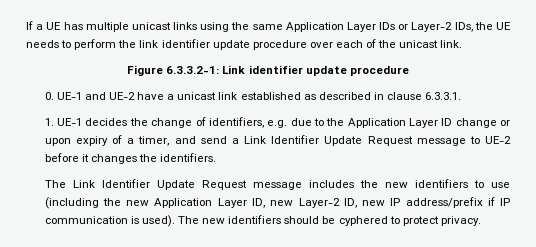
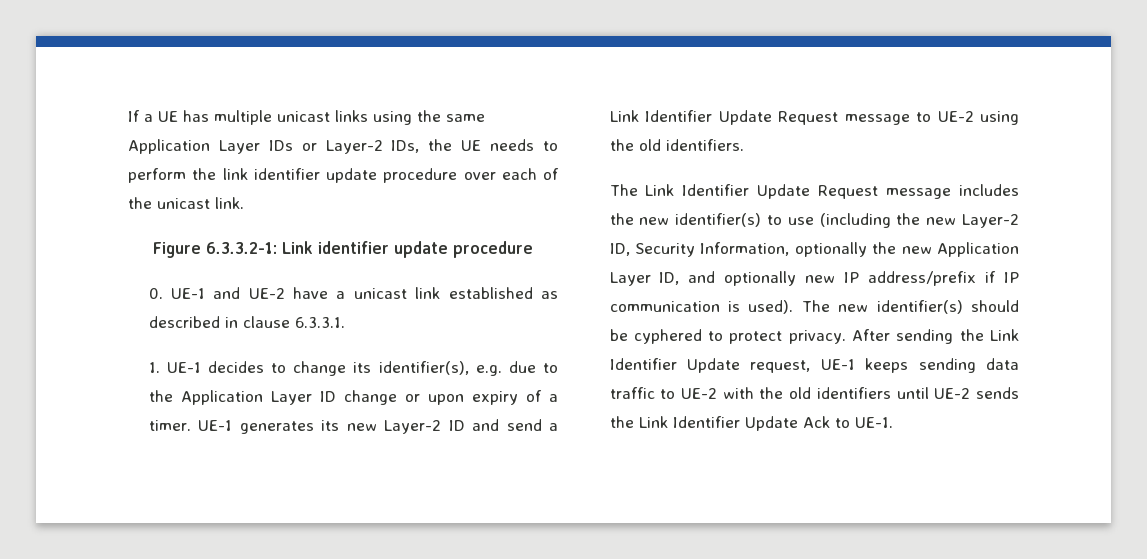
- 1. UE-1 decides the change of identifiers, e.g. due to the Application Layer ID change or upon expiry of a timer, and send a Link Identifier Update Request message to UE-2 before it changes the identifiers.
+ 1. UE-1 decides to change its identifier(s), e.g. due to the Application Layer ID change or upon expiry of a timer. UE-1 generates its new Layer-2 ID and send a Link Identifier Update Request message to UE-2 using the old identifiers.
- The Link Identifier Update Request message includes the new identifiers to use (including the new Application Layer ID, new Layer-2 ID, new IP address/prefix if IP communication is used).
+ The Link Identifier Update Request message includes the new identifier(s) to use (including the new Layer-2 ID, Security Information, optionally the new Application Layer ID, and optionally new IP address/prefix if IP communication is used).
- The new identifiers should be cyphered to protect privacy.
+ The new identifier(s) should be cyphered to protect privacy.
+ After sending the Link Identifier Update request, UE-1 keeps sending data traffic to UE-2 with the old identifiers until UE-2 sends the Link Identifier Update Ack to UE-1.

